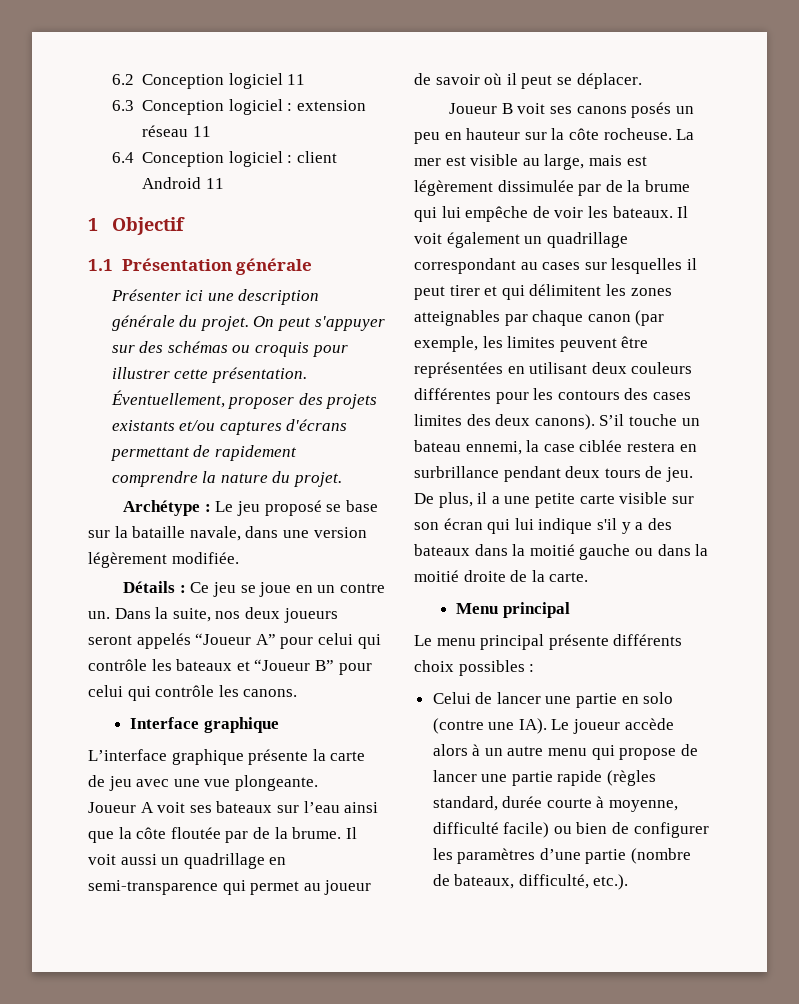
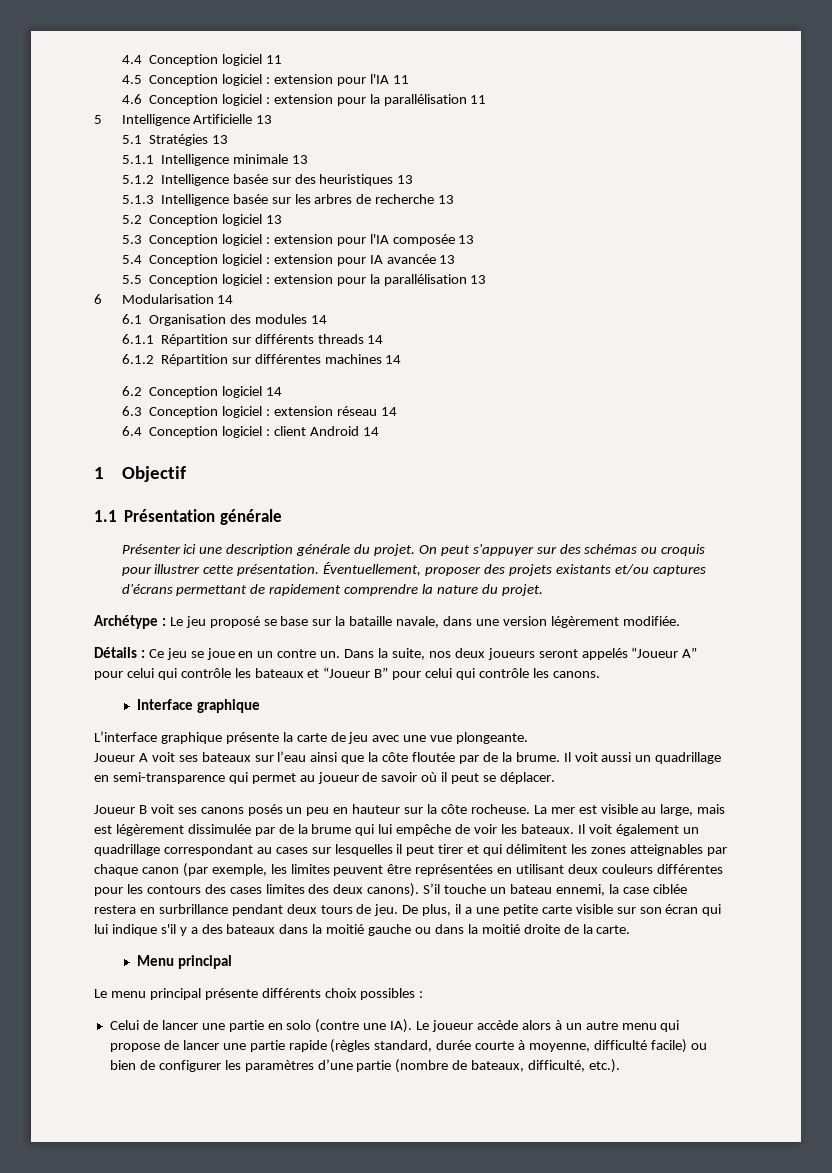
- 6.2 Conception logiciel 11
+ 4.4 Conception logiciel 11
- 6.3 Conception logiciel : extension réseau 11
+ 4.5 Conception logiciel : extension pour l'IA 11
+ 4.6 Conception logiciel : extension pour la parallélisation 11
+ 5 Intelligence Artificielle 13
+ 5.1 Stratégies 13
+ 5.1.1 Intelligence minimale 13
+ 5.1.2 Intelligence basée sur des heuristiques 13
+ 5.1.3 Intelligence basée sur les arbres de recherche 13
+ 5.2 Conception logiciel 13
+ 5.3 Conception logiciel : extension pour l'IA composée 13
+ 5.4 Conception logiciel : extension pour IA avancée 13
+ 5.5 Conception logiciel : extension pour la parallélisation 13
+ 6 Modularisation 14
+ 6.1 Organisation des modules 14
+ 6.1.1 Répartition sur différents threads 14
+ 6.1.2 Répartition sur différentes machines 14
+ 6.2 Conception logiciel 14
+ 6.3 Conception logiciel : extension réseau 14
- 6.4 Conception logiciel : client Android 11
+ 6.4 Conception logiciel : client Android 14

